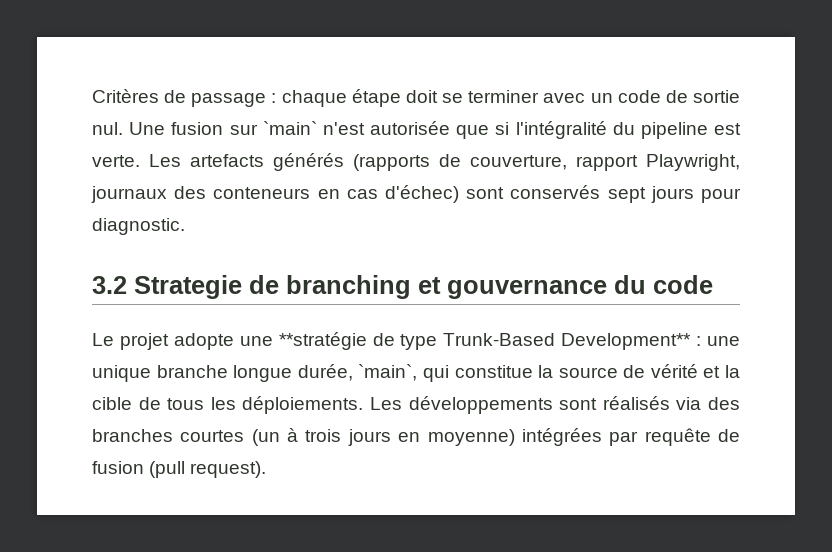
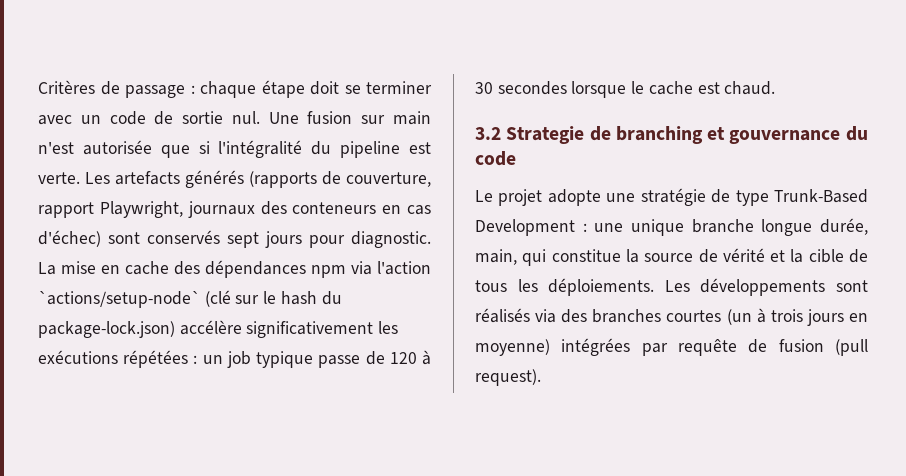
- Une fusion sur `main` n'est autorisée que si l'intégralité du pipeline est verte.
+ Une fusion sur main n'est autorisée que si l'intégralité du pipeline est verte.
+ La mise en cache des dépendances npm via l'action `actions/setup-node` (clé sur le hash du package-lock.json) accélère significativement les exécutions répétées : un job typique passe de 120 à 30 secondes lorsque le cache est chaud.
- Le projet adopte une **stratégie de type Trunk-Based Development** : une unique branche longue durée, `main`, qui constitue la source de vérité et la cible de tous les déploiements.
+ Le projet adopte une stratégie de type Trunk-Based Development : une unique branche longue durée, main, qui constitue la source de vérité et la cible de tous les déploiements.

